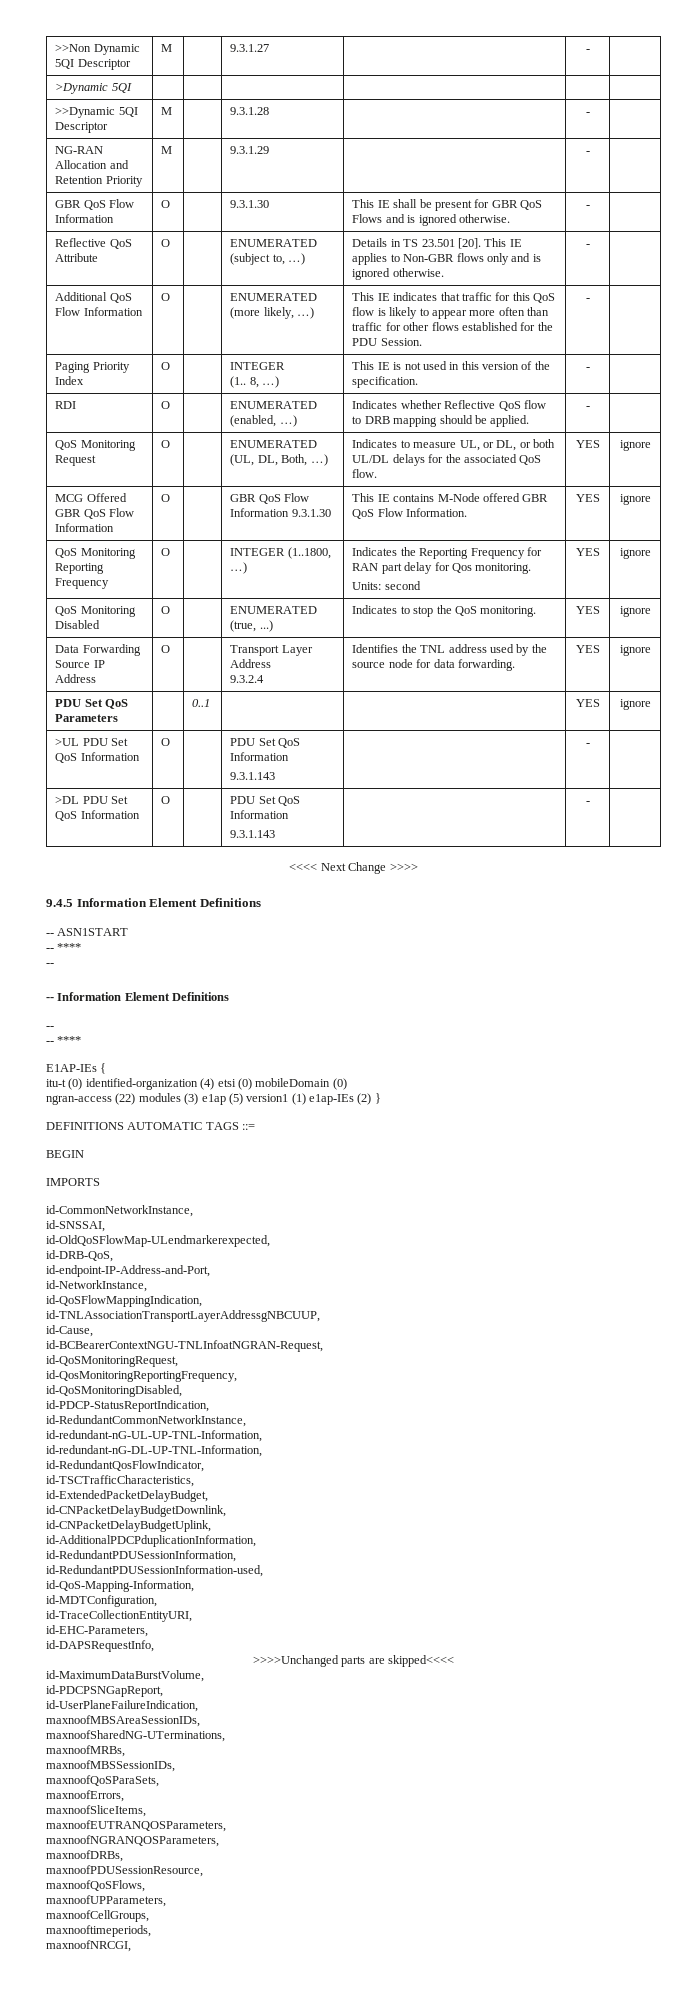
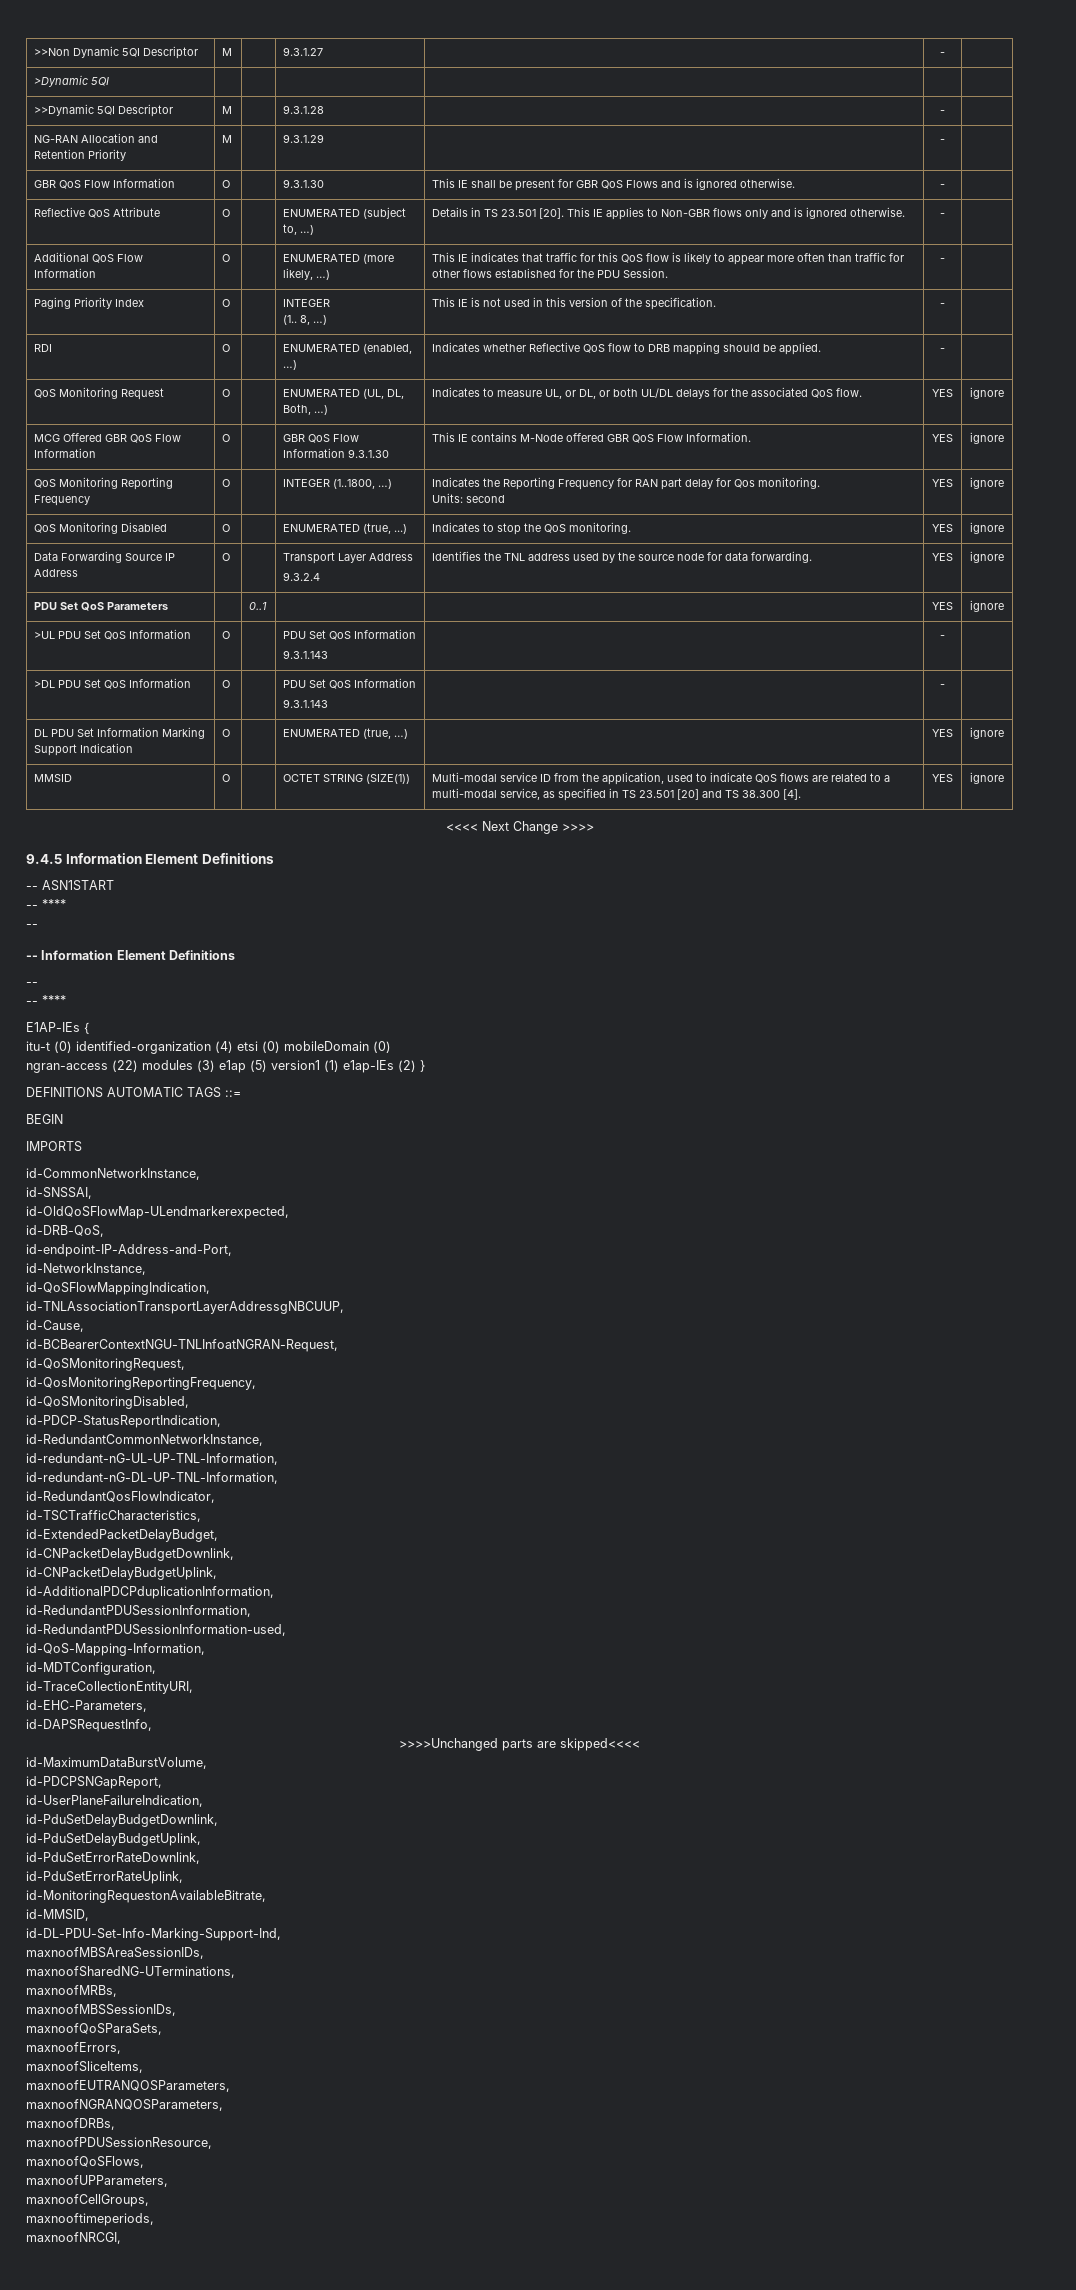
+ DL PDU Set Information Marking Support Indication | O | | ENUMERATED (true, …) | | YES | ignore
+ MMSID | O | | OCTET STRING (SIZE(1)) | Multi-modal service ID from the application, used to indicate QoS flows are related to a multi-modal service, as specified in TS 23.501 [20] and TS 38.300 [4]. | YES | ignore
+ id-PduSetDelayBudgetDownlink,
+ id-PduSetDelayBudgetUplink,
+ id-PduSetErrorRateDownlink,
+ id-PduSetErrorRateUplink,
+ id-MonitoringRequestonAvailableBitrate,
+ id-MMSID,
+ id-DL-PDU-Set-Info-Marking-Support-Ind,

